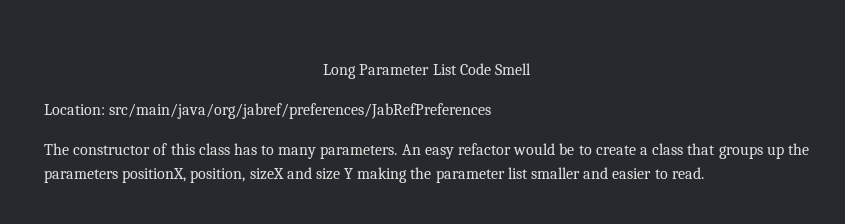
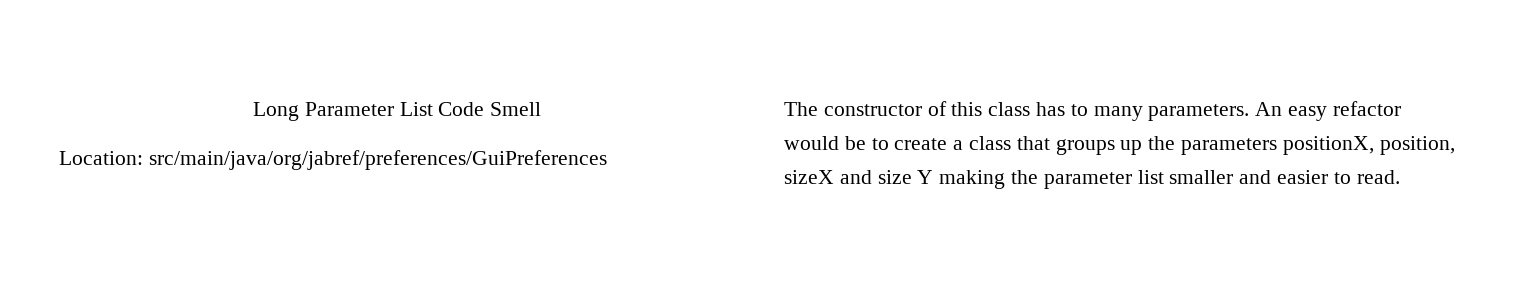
- Location: src/main/java/org/jabref/preferences/JabRefPreferences
+ Location: src/main/java/org/jabref/preferences/GuiPreferences

